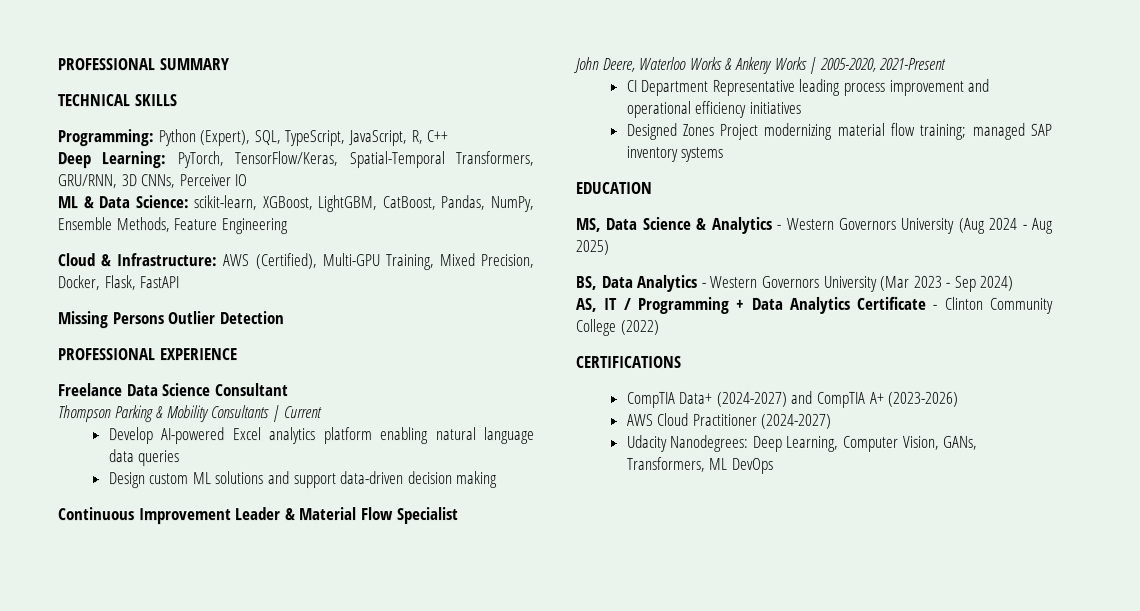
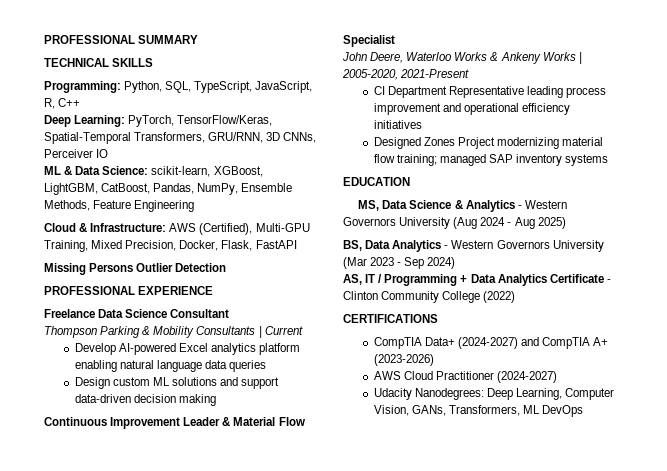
- Programming: Python (Expert), SQL, TypeScript, JavaScript, R, C++
+ Programming: Python, SQL, TypeScript, JavaScript, R, C++

